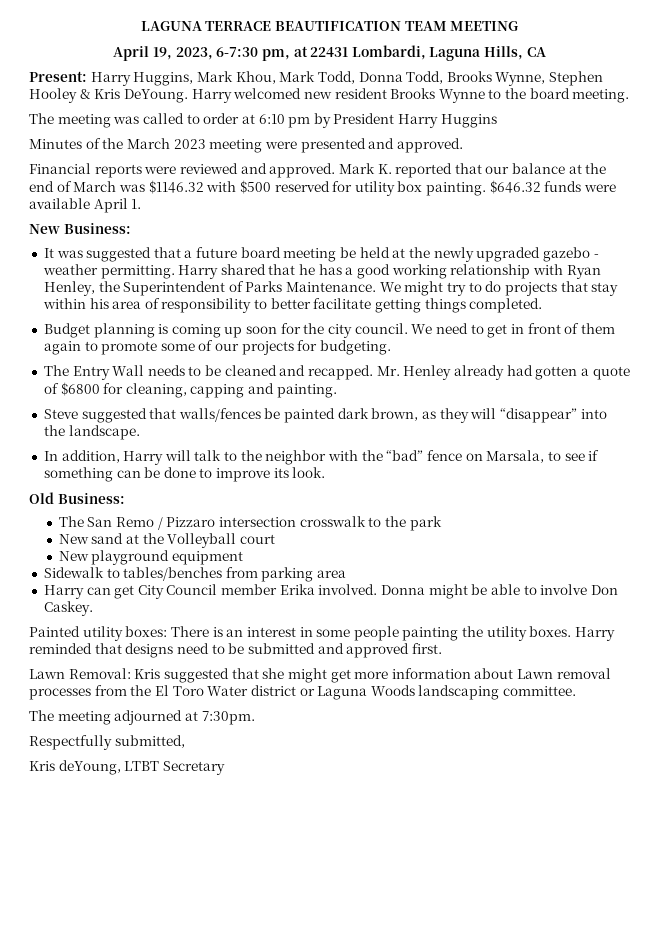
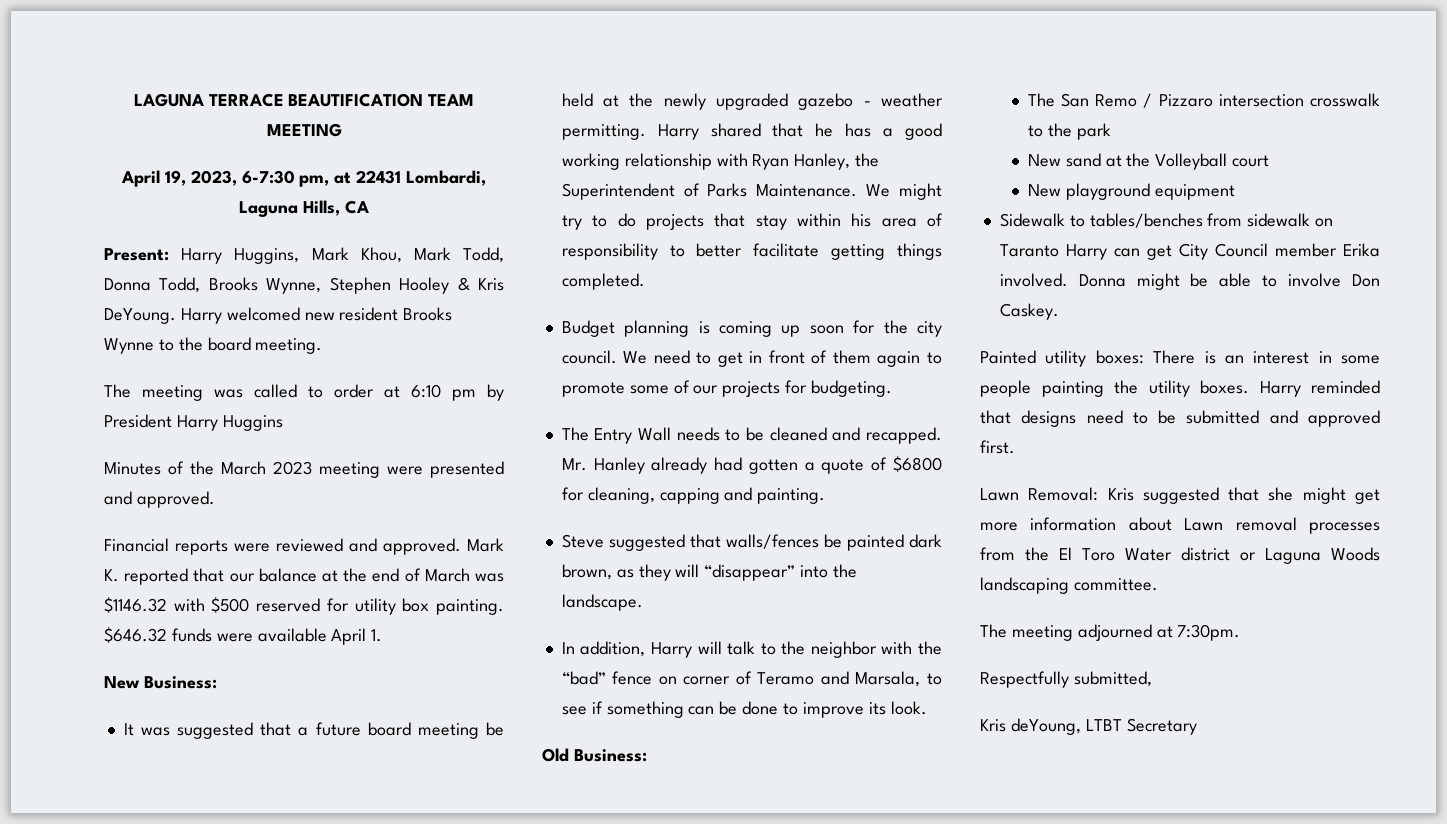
- Harry shared that he has a good working relationship with Ryan Henley, the Superintendent of Parks Maintenance.
+ Harry shared that he has a good working relationship with Ryan Hanley, the Superintendent of Parks Maintenance.
- Mr. Henley already had gotten a quote of $6800 for cleaning, capping and painting.
+ Mr. Hanley already had gotten a quote of $6800 for cleaning, capping and painting.
- In addition, Harry will talk to the neighbor with the “bad” fence on Marsala, to see if something can be done to improve its look.
+ In addition, Harry will talk to the neighbor with the “bad” fence on corner of Teramo and Marsala, to see if something can be done to improve its look.
- Sidewalk to tables/benches from parking area
- Harry can get City Council member Erika involved.
+ Sidewalk to tables/benches from sidewalk on Taranto Harry can get City Council member Erika involved.

